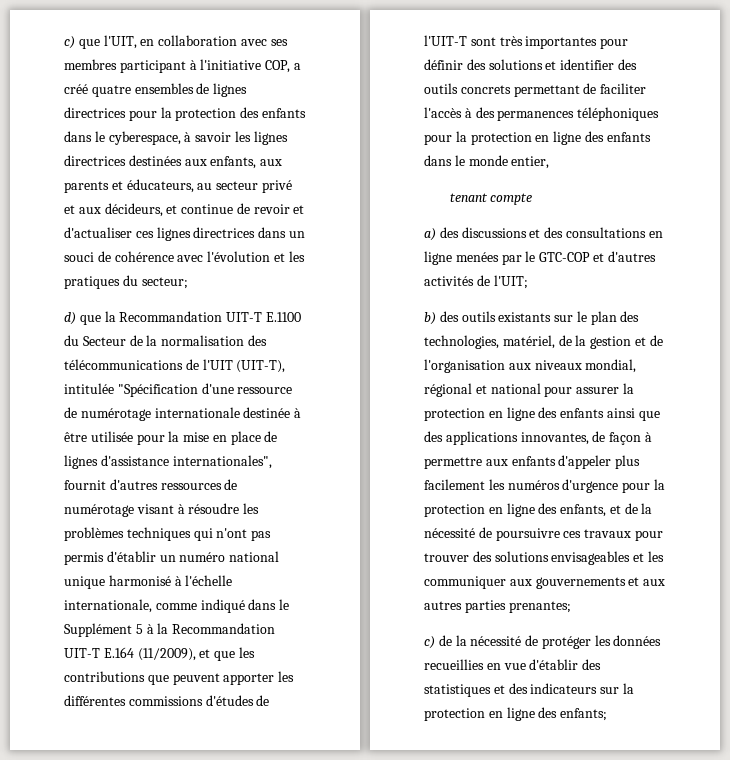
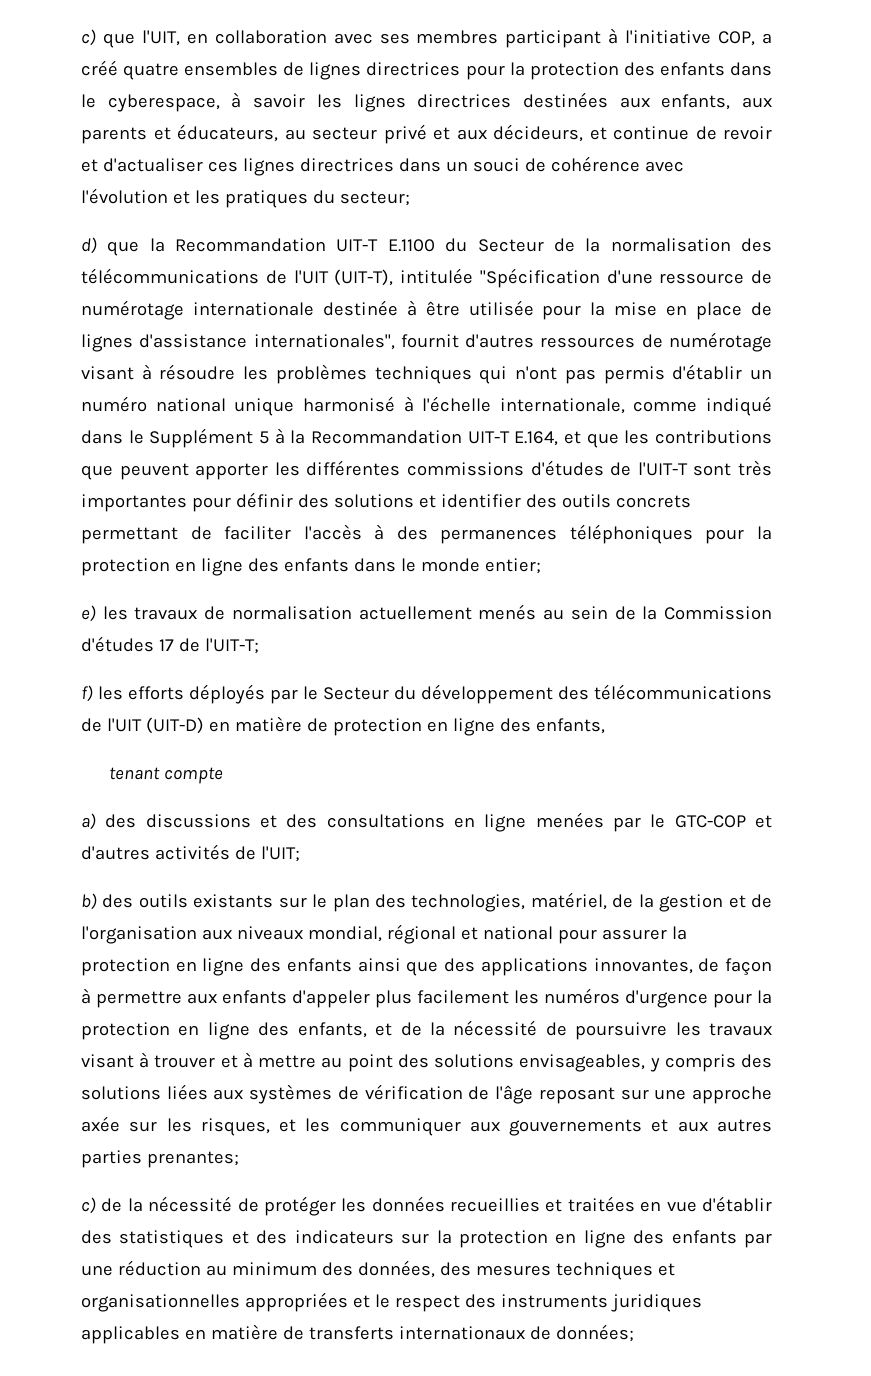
- d) que la Recommandation UIT-T E.1100 du Secteur de la normalisation des télécommunications de l'UIT (UIT-T), intitulée "Spécification d'une ressource de numérotage internationale destinée à être utilisée pour la mise en place de lignes d'assistance internationales", fournit d'autres ressources de numérotage visant à résoudre les problèmes techniques qui n'ont pas permis d'établir un numéro national unique harmonisé à l'échelle internationale, comme indiqué dans le Supplément 5 à la Recommandation UIT-T E.164 (11/2009), et que les contributions que peuvent apporter les différentes commissions d'études de l'UIT-T sont très importantes pour définir des solutions et identifier des outils concrets permettant de faciliter l'accès à des permanences téléphoniques pour la protection en ligne des enfants dans le monde entier,
+ d) que la Recommandation UIT-T E.1100 du Secteur de la normalisation des télécommunications de l'UIT (UIT-T), intitulée "Spécification d'une ressource de numérotage internationale destinée à être utilisée pour la mise en place de lignes d'assistance internationales", fournit d'autres ressources de numérotage visant à résoudre les problèmes techniques qui n'ont pas permis d'établir un numéro national unique harmonisé à l'échelle internationale, comme indiqué dans le Supplément 5 à la Recommandation UIT-T E.164, et que les contributions que peuvent apporter les différentes commissions d'études de l'UIT-T sont très importantes pour définir des solutions et identifier des outils concrets permettant de faciliter l'accès à des permanences téléphoniques pour la protection en ligne des enfants dans le monde entier;
+ e) les travaux de normalisation actuellement menés au sein de la Commission d'études 17 de l'UIT-T;
+ f) les efforts déployés par le Secteur du développement des télécommunications de l'UIT (UIT-D) en matière de protection en ligne des enfants,
- b) des outils existants sur le plan des technologies, matériel, de la gestion et de l'organisation aux niveaux mondial, régional et national pour assurer la protection en ligne des enfants ainsi que des applications innovantes, de façon à permettre aux enfants d'appeler plus facilement les numéros d'urgence pour la protection en ligne des enfants, et de la nécessité de poursuivre ces travaux pour trouver des solutions envisageables et les communiquer aux gouvernements et aux autres parties prenantes;
+ b) des outils existants sur le plan des technologies, matériel, de la gestion et de l'organisation aux niveaux mondial, régional et national pour assurer la protection en ligne des enfants ainsi que des applications innovantes, de façon à permettre aux enfants d'appeler plus facilement les numéros d'urgence pour la protection en ligne des enfants, et de la nécessité de poursuivre les travaux visant à trouver et à mettre au point des solutions envisageables, y compris des solutions liées aux systèmes de vérification de l'âge reposant sur une approche axée sur les risques, et les communiquer aux gouvernements et aux autres parties prenantes;
- c) de la nécessité de protéger les données recueillies en vue d'établir des statistiques et des indicateurs sur la protection en ligne des enfants;
+ c) de la nécessité de protéger les données recueillies et traitées en vue d'établir des statistiques et des indicateurs sur la protection en ligne des enfants par une réduction au minimum des données, des mesures techniques et organisationnelles appropriées et le respect des instruments juridiques applicables en matière de transferts internationaux de données;

